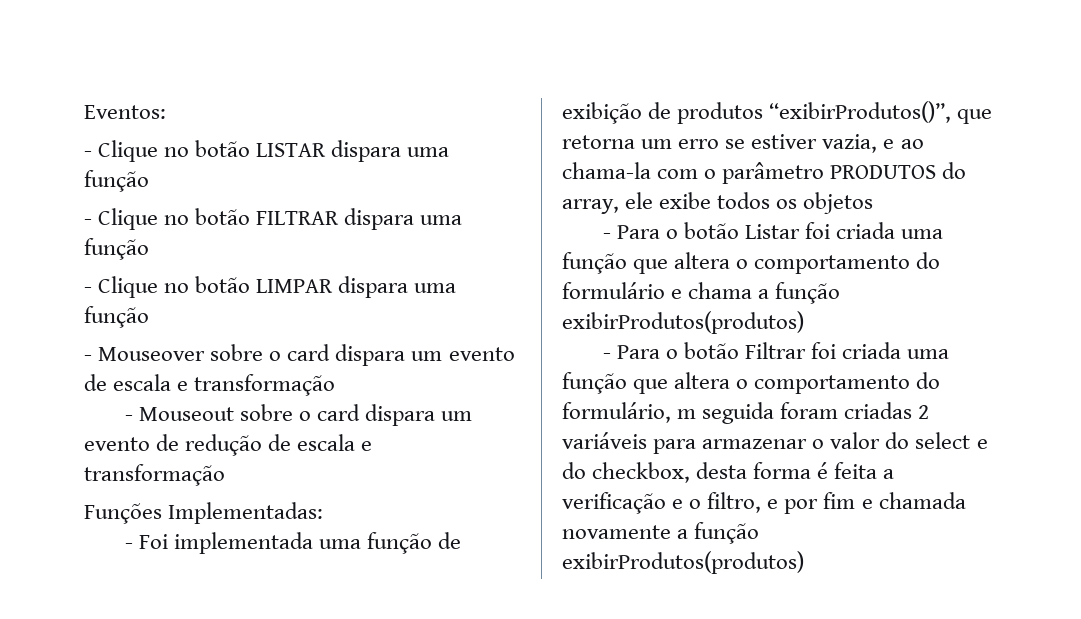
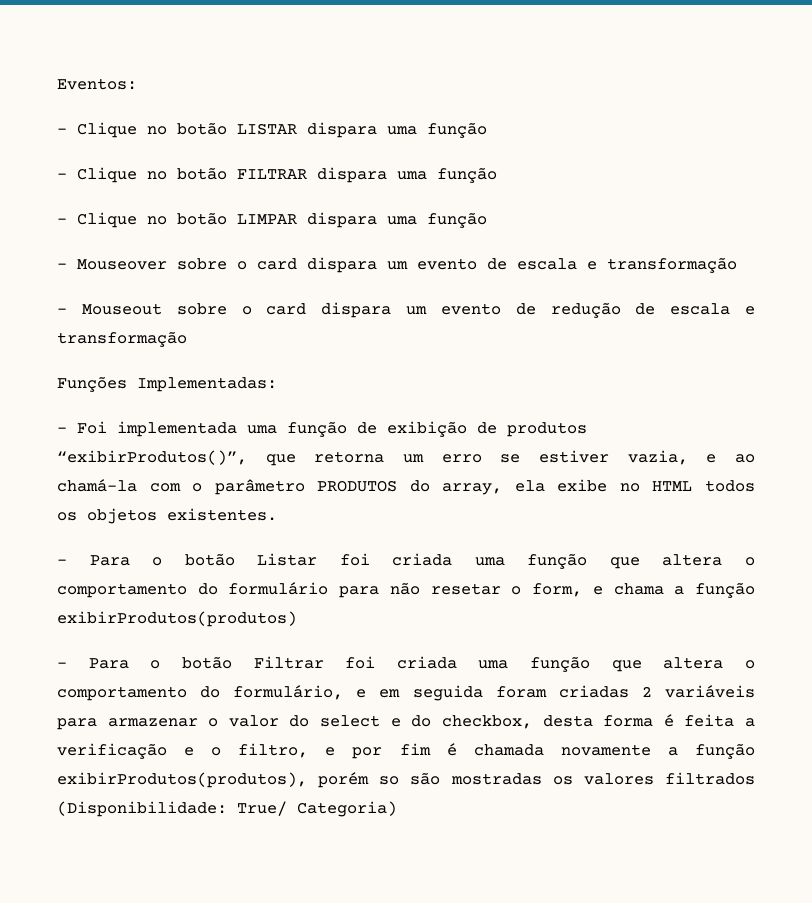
- - Foi implementada uma função de exibição de produtos “exibirProdutos()”, que retorna um erro se estiver vazia, e ao chama-la com o parâmetro PRODUTOS do array, ele exibe todos os objetos
+ - Foi implementada uma função de exibição de produtos “exibirProdutos()”, que retorna um erro se estiver vazia, e ao chamá-la com o parâmetro PRODUTOS do array, ela exibe no HTML todos os objetos existentes.
- - Para o botão Listar foi criada uma função que altera o comportamento do formulário e chama a função exibirProdutos(produtos)
+ - Para o botão Listar foi criada uma função que altera o comportamento do formulário para não resetar o form, e chama a função exibirProdutos(produtos)
- - Para o botão Filtrar foi criada uma função que altera o comportamento do formulário, m seguida foram criadas 2 variáveis para armazenar o valor do select e do checkbox, desta forma é feita a verificação e o filtro, e por fim e chamada novamente a função exibirProdutos(produtos)
+ - Para o botão Filtrar foi criada uma função que altera o comportamento do formulário, e em seguida foram criadas 2 variáveis para armazenar o valor do select e do checkbox, desta forma é feita a verificação e o filtro, e por fim é chamada novamente a função exibirProdutos(produtos), porém so são mostradas os valores filtrados (Disponibilidade: True/ Categoria)

